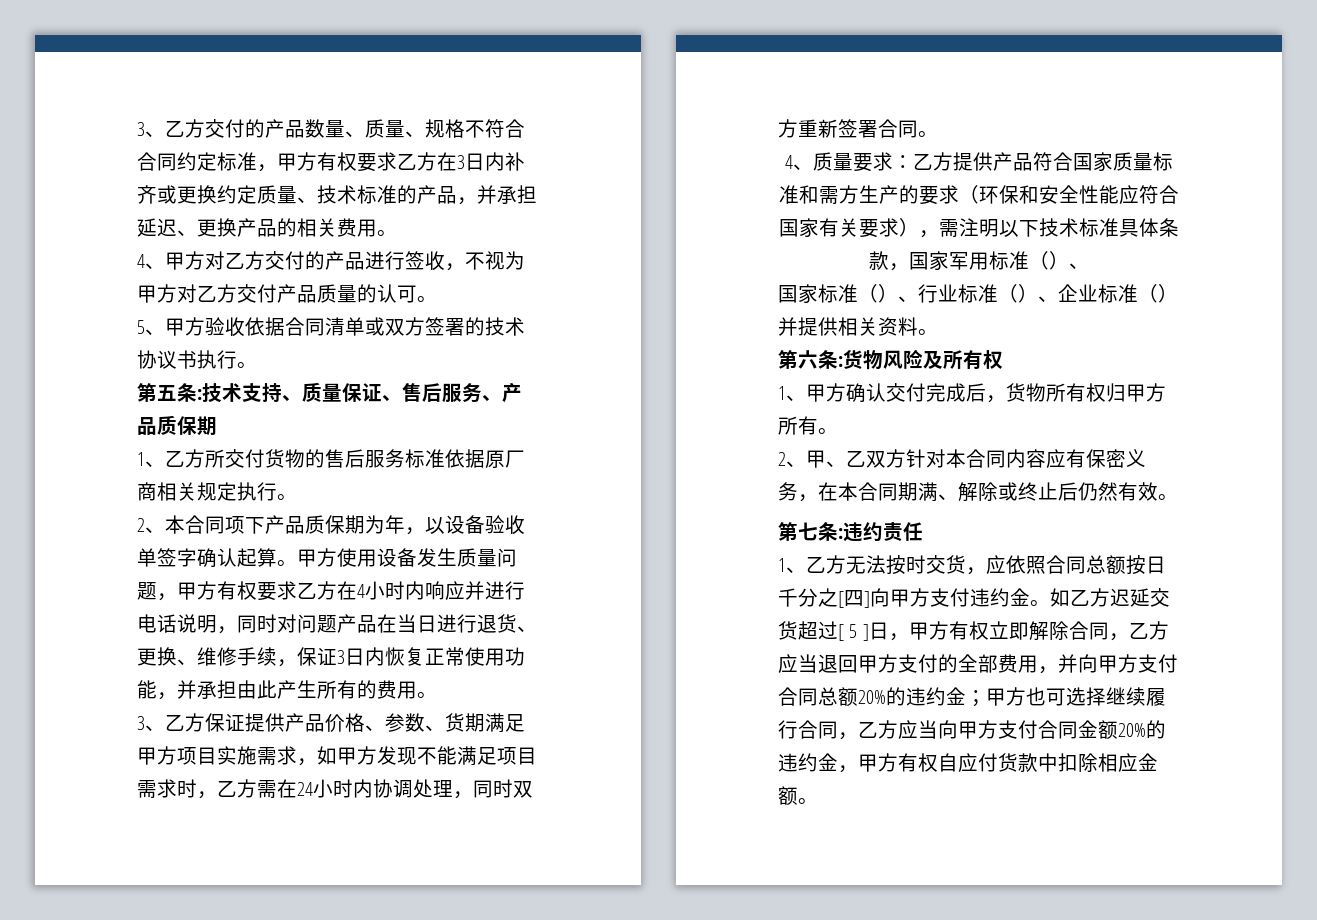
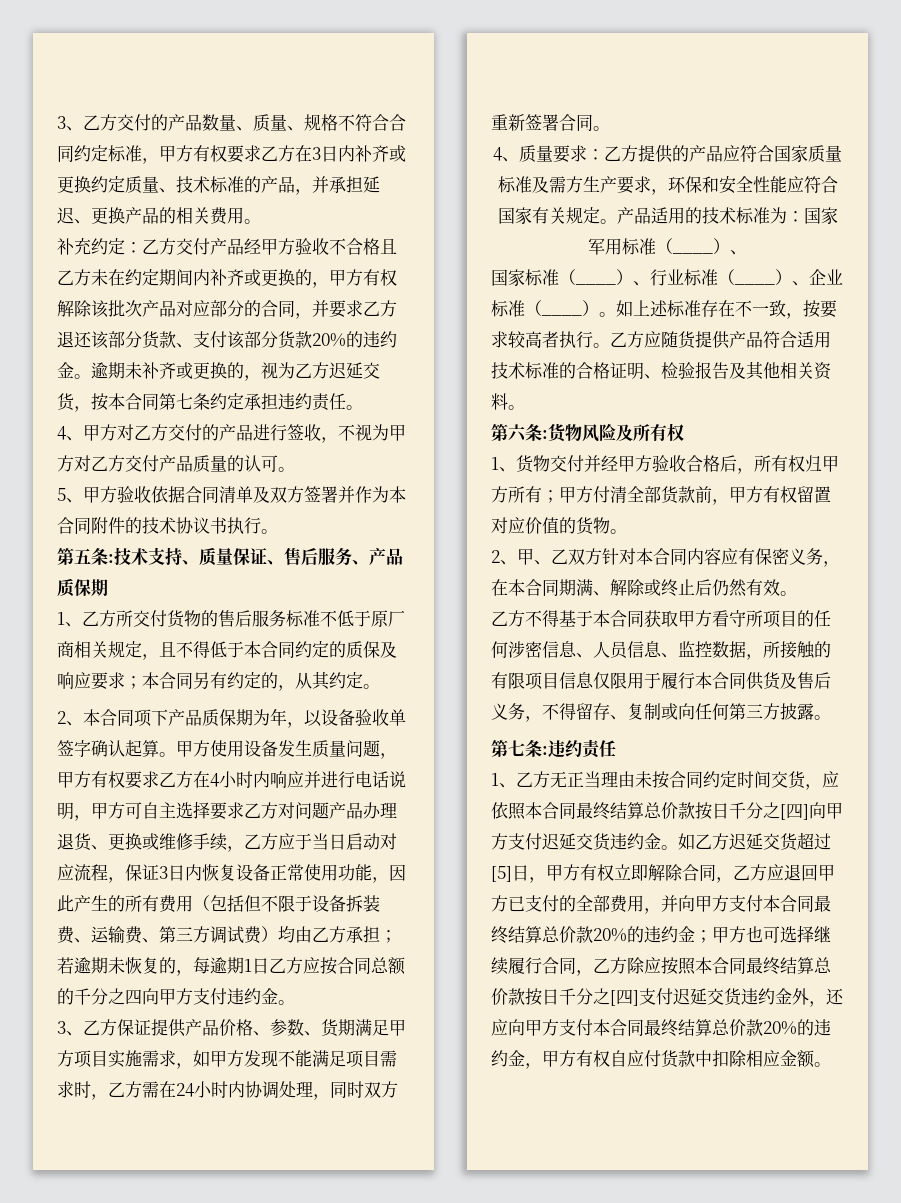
+ 补充约定：乙方交付产品经甲方验收不合格且乙方未在约定期间内补齐或更换的，甲方有权解除该批次产品对应部分的合同，并要求乙方退还该部分货款、支付该部分货款20%的违约金。逾期未补齐或更换的，视为乙方迟延交货，按本合同第七条约定承担违约责任。
- 5、甲方验收依据合同清单或双方签署的技术协议书执行。
+ 5、甲方验收依据合同清单及双方签署并作为本合同附件的技术协议书执行。
- 1、乙方所交付货物的售后服务标准依据原厂商相关规定执行。
+ 1、乙方所交付货物的售后服务标准不低于原厂商相关规定，且不得低于本合同约定的质保及响应要求；本合同另有约定的，从其约定。
- 甲方使用设备发生质量问题，甲方有权要求乙方在4小时内响应并进行电话说明，同时对问题产品在当日进行退货、更换、维修手续，保证3日内恢复正常使用功能，并承担由此产生所有的费用。
+ 甲方使用设备发生质量问题，甲方有权要求乙方在4小时内响应并进行电话说明，甲方可自主选择要求乙方对问题产品办理退货、更换或维修手续，乙方应于当日启动对应流程，保证3日内恢复设备正常使用功能，因此产生的所有费用（包括但不限于设备拆装费、运输费、第三方调试费）均由乙方承担；若逾期未恢复的，每逾期1日乙方应按合同总额的千分之四向甲方支付违约金。
- 4、质量要求：乙方提供产品符合国家质量标准和需方生产的要求（环保和安全性能应符合国家有关要求），需注明以下技术标准具体条款，国家军用标准（）、
+ 4、质量要求：乙方提供的产品应符合国家质量标准及需方生产要求，环保和安全性能应符合国家有关规定。产品适用的技术标准为：国家军用标准（____）、
- 国家标准（）、行业标准（）、企业标准（）并提供相关资料。
+ 国家标准（____）、行业标准（____）、企业标准（____）。如上述标准存在不一致，按要求较高者执行。乙方应随货提供产品符合适用技术标准的合格证明、检验报告及其他相关资料。
- 1、甲方确认交付完成后，货物所有权归甲方所有。
+ 1、货物交付并经甲方验收合格后，所有权归甲方所有；甲方付清全部货款前，甲方有权留置对应价值的货物。
+ 乙方不得基于本合同获取甲方看守所项目的任何涉密信息、人员信息、监控数据，所接触的有限项目信息仅限用于履行本合同供货及售后义务，不得留存、复制或向任何第三方披露。
- 1、乙方无法按时交货，应依照合同总额按日千分之[四]向甲方支付违约金。
+ 1、乙方无正当理由未按合同约定时间交货，应依照本合同最终结算总价款按日千分之[四]向甲方支付迟延交货违约金。
- 如乙方迟延交货超过[ 5 ]日，甲方有权立即解除合同，乙方应当退回甲方支付的全部费用，并向甲方支付合同总额20%的违约金；甲方也可选择继续履行合同，乙方应当向甲方支付合同金额20%的违约金，甲方有权自应付货款中扣除相应金额。
+ 如乙方迟延交货超过[5]日，甲方有权立即解除合同，乙方应退回甲方已支付的全部费用，并向甲方支付本合同最终结算总价款20%的违约金；甲方也可选择继续履行合同，乙方除应按照本合同最终结算总价款按日千分之[四]支付迟延交货违约金外，还应向甲方支付本合同最终结算总价款20%的违约金，甲方有权自应付货款中扣除相应金额。

